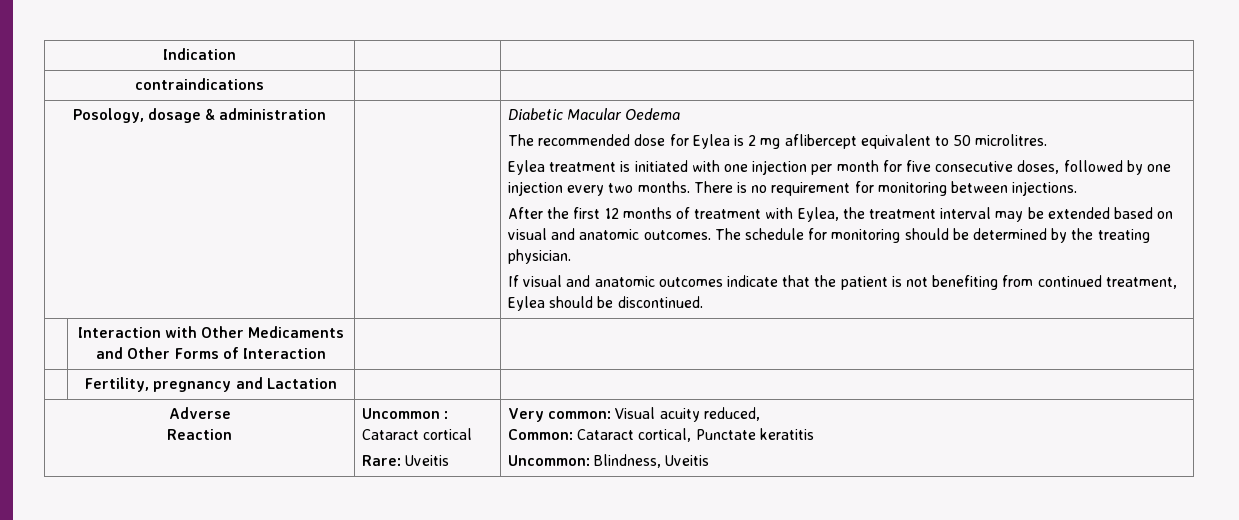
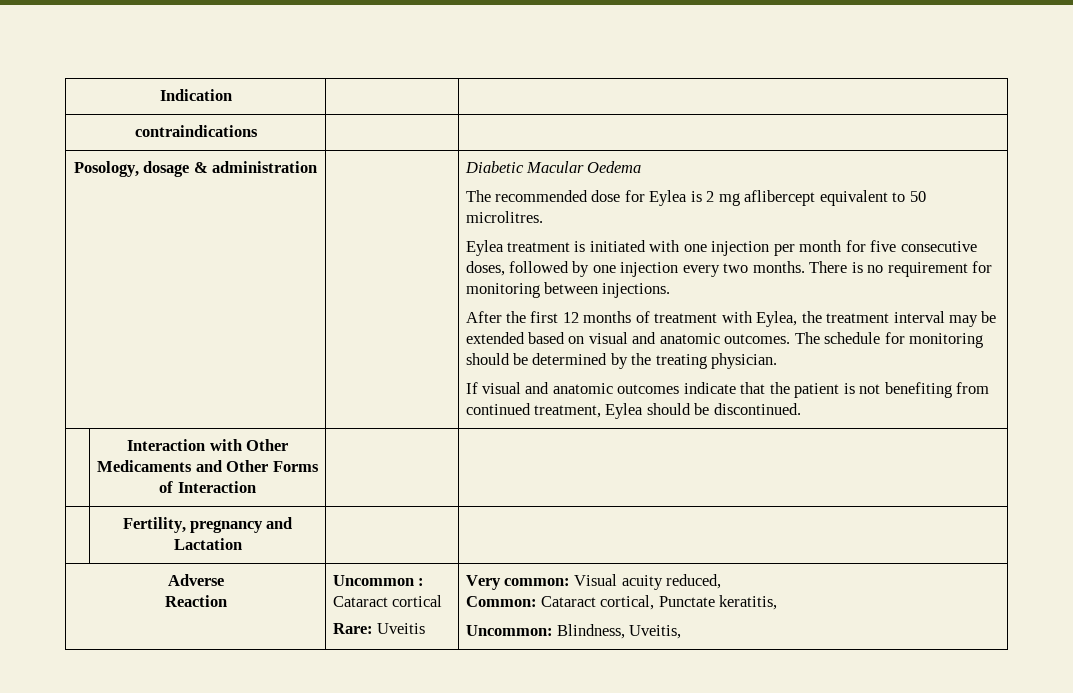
  Adverse
  Reaction | Uncommon : Cataract cortical
  Rare: Uveitis | Very common: Visual acuity reduced,
- Common: Cataract cortical, Punctate keratitis
- Uncommon: Blindness, Uveitis
+ Common: Cataract cortical, Punctate keratitis,
+ Uncommon: Blindness, Uveitis,

